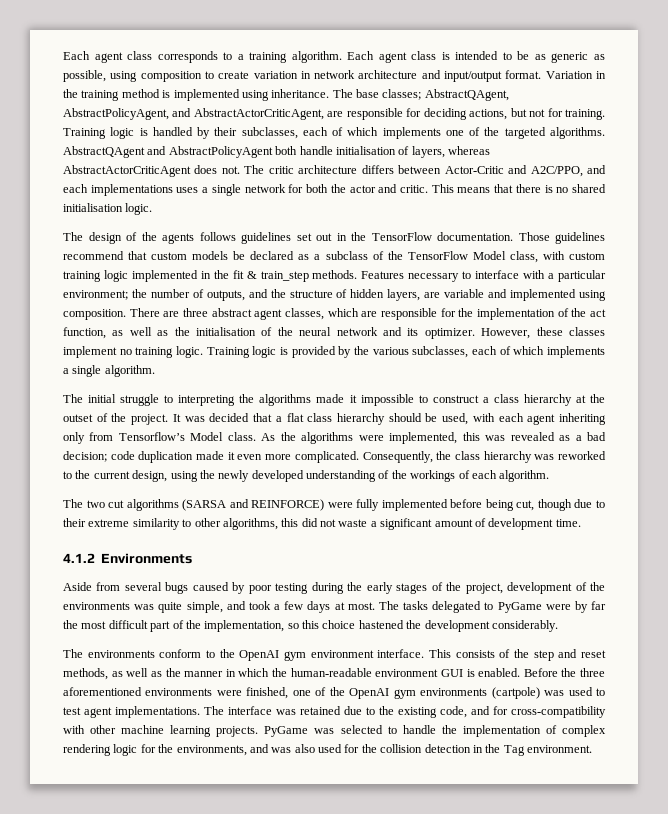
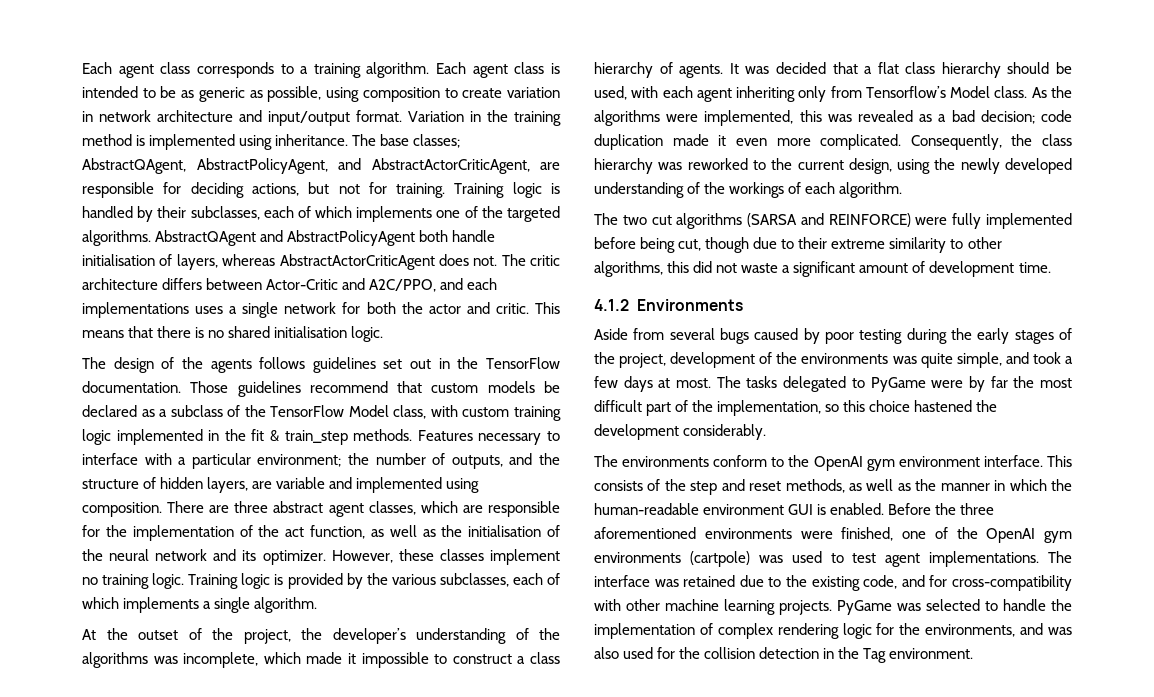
- The initial struggle to interpreting the algorithms made it impossible to construct a class hierarchy at the outset of the project.
+ At the outset of the project, the developer’s understanding of the algorithms was incomplete, which made it impossible to construct a class hierarchy of agents.

